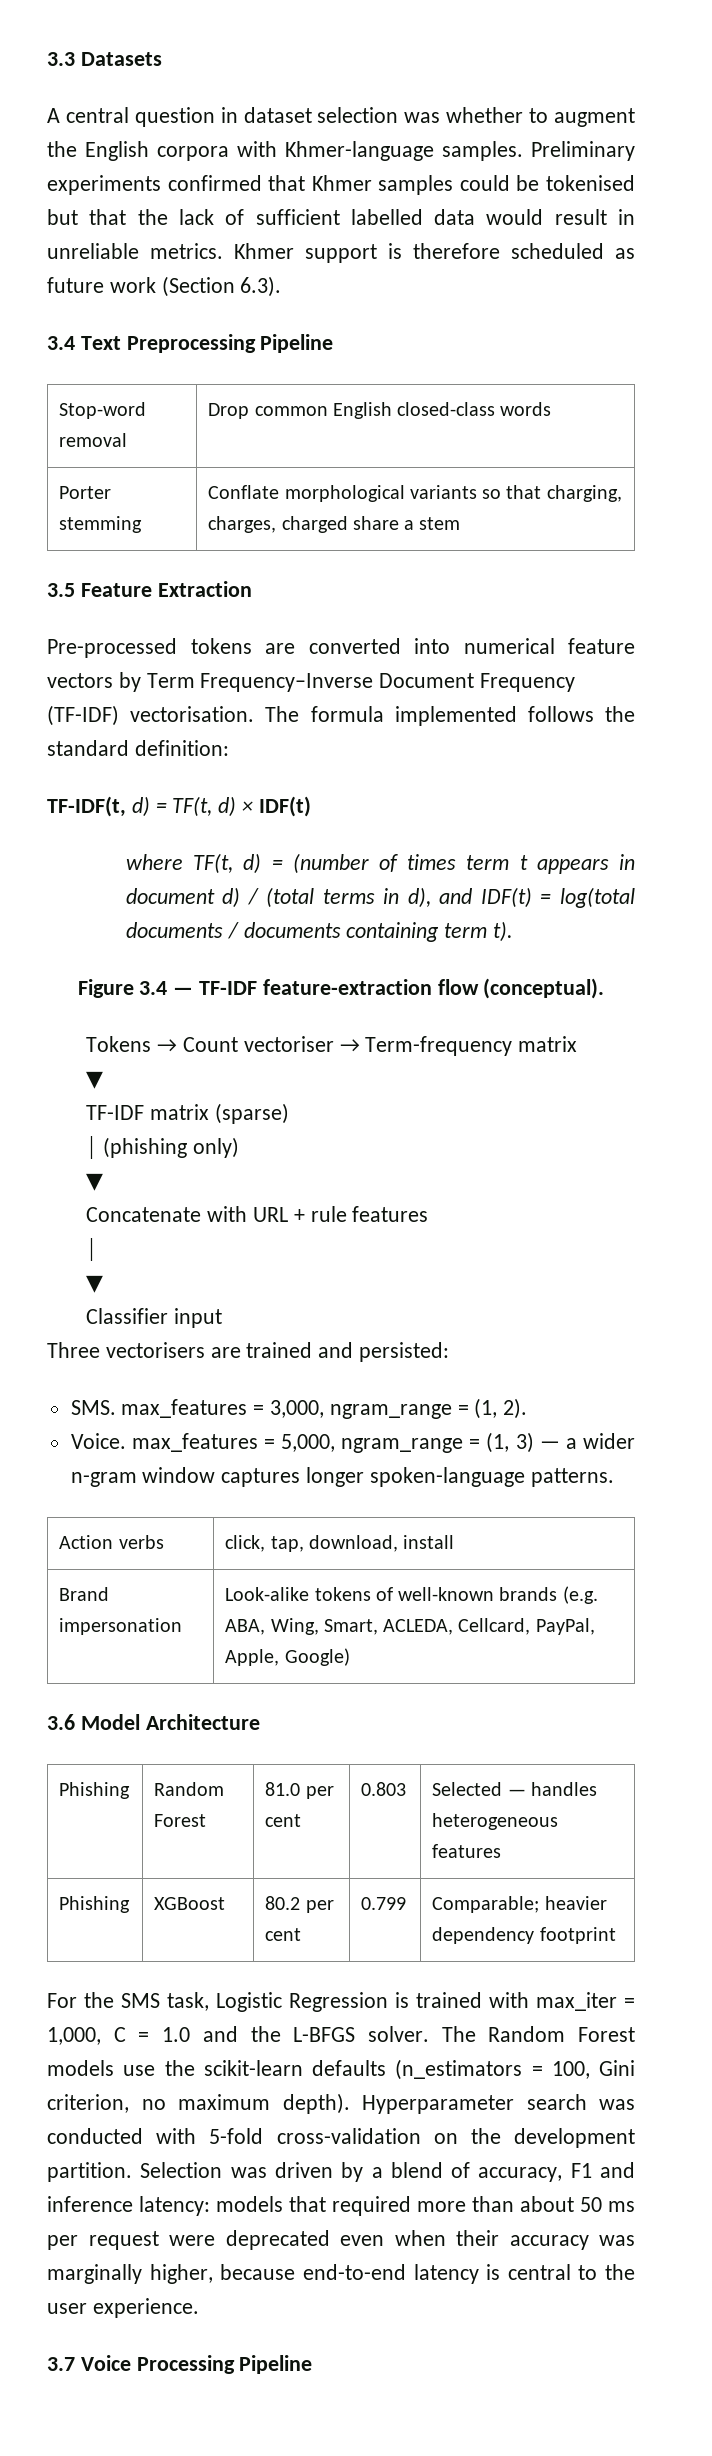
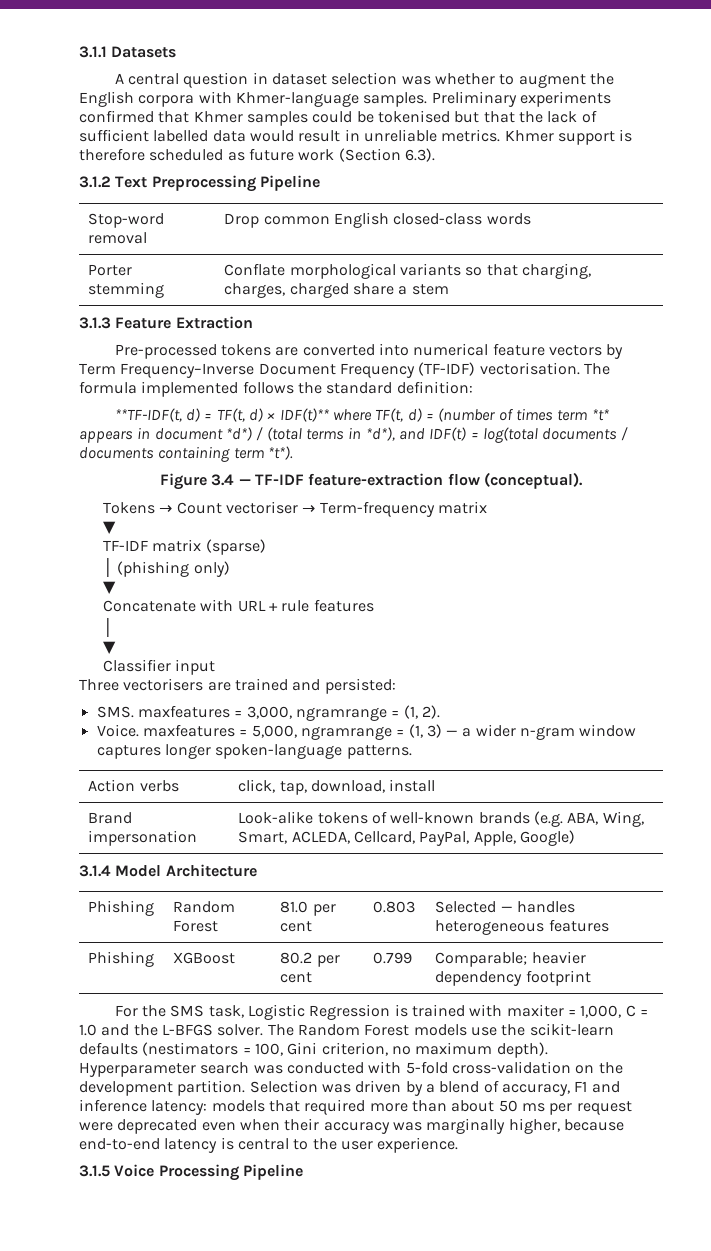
- 3.3 Datasets
+ 3.1.1 Datasets
- 3.4 Text Preprocessing Pipeline
+ 3.1.2 Text Preprocessing Pipeline
- 3.5 Feature Extraction
+ 3.1.3 Feature Extraction
- TF-IDF(t, d) = TF(t, d) × IDF(t)
- where TF(t, d) = (number of times term t appears in document d) / (total terms in d), and IDF(t) = log(total documents / documents containing term t).
+ **TF-IDF(t, d) = TF(t, d) × IDF(t)** where TF(t, d) = (number of times term *t* appears in document *d*) / (total terms in *d*), and IDF(t) = log(total documents / documents containing term *t*).
- SMS. max_features = 3,000, ngram_range = (1, 2).
+ SMS. maxfeatures = 3,000, ngramrange = (1, 2).
- Voice. max_features = 5,000, ngram_range = (1, 3) — a wider n-gram window captures longer spoken-language patterns.
+ Voice. maxfeatures = 5,000, ngramrange = (1, 3) — a wider n-gram window captures longer spoken-language patterns.
- 3.6 Model Architecture
+ 3.1.4 Model Architecture
- For the SMS task, Logistic Regression is trained with max_iter = 1,000, C = 1.0 and the L-BFGS solver.
+ For the SMS task, Logistic Regression is trained with maxiter = 1,000, C = 1.0 and the L-BFGS solver.
- The Random Forest models use the scikit-learn defaults (n_estimators = 100, Gini criterion, no maximum depth).
+ The Random Forest models use the scikit-learn defaults (nestimators = 100, Gini criterion, no maximum depth).
- 3.7 Voice Processing Pipeline
+ 3.1.5 Voice Processing Pipeline

